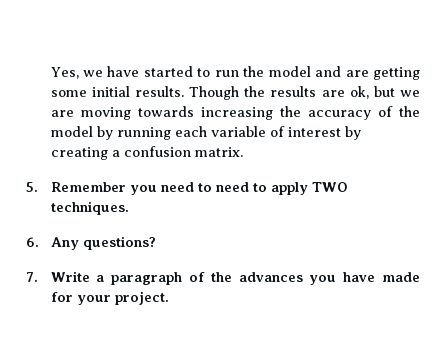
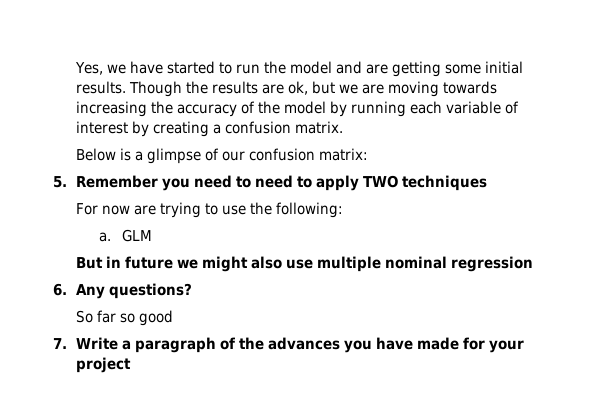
+ Below is a glimpse of our confusion matrix:
- 5. Remember you need to need to apply TWO techniques.
+ 5. Remember you need to need to apply TWO techniques
+ For now are trying to use the following:
+ a. GLM
+ But in future we might also use multiple nominal regression
+ So far so good
- 7. Write a paragraph of the advances you have made for your project.
+ 7. Write a paragraph of the advances you have made for your project

